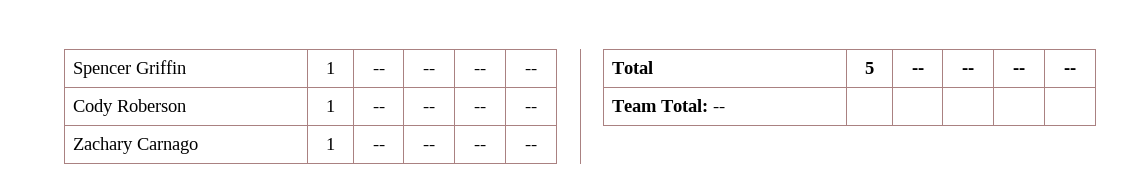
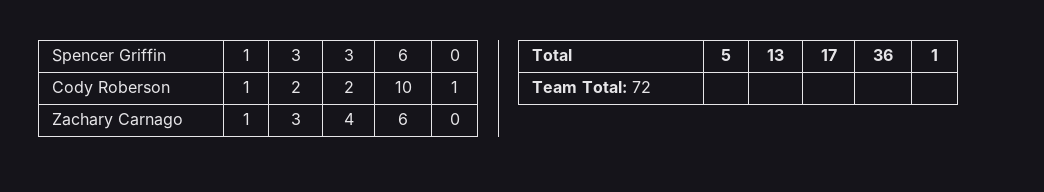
- Spencer Griffin | 1 | -- | -- | -- | --
+ Spencer Griffin | 1 | 3 | 3 | 6 | 0
- Cody Roberson | 1 | -- | -- | -- | --
+ Cody Roberson | 1 | 2 | 2 | 10 | 1
- Zachary Carnago | 1 | -- | -- | -- | --
- Total | 5 | -- | -- | -- | --
+ Zachary Carnago | 1 | 3 | 4 | 6 | 0
+ Total | 5 | 13 | 17 | 36 | 1
- Team Total: -- | | | | |
+ Team Total: 72 | | | | |

